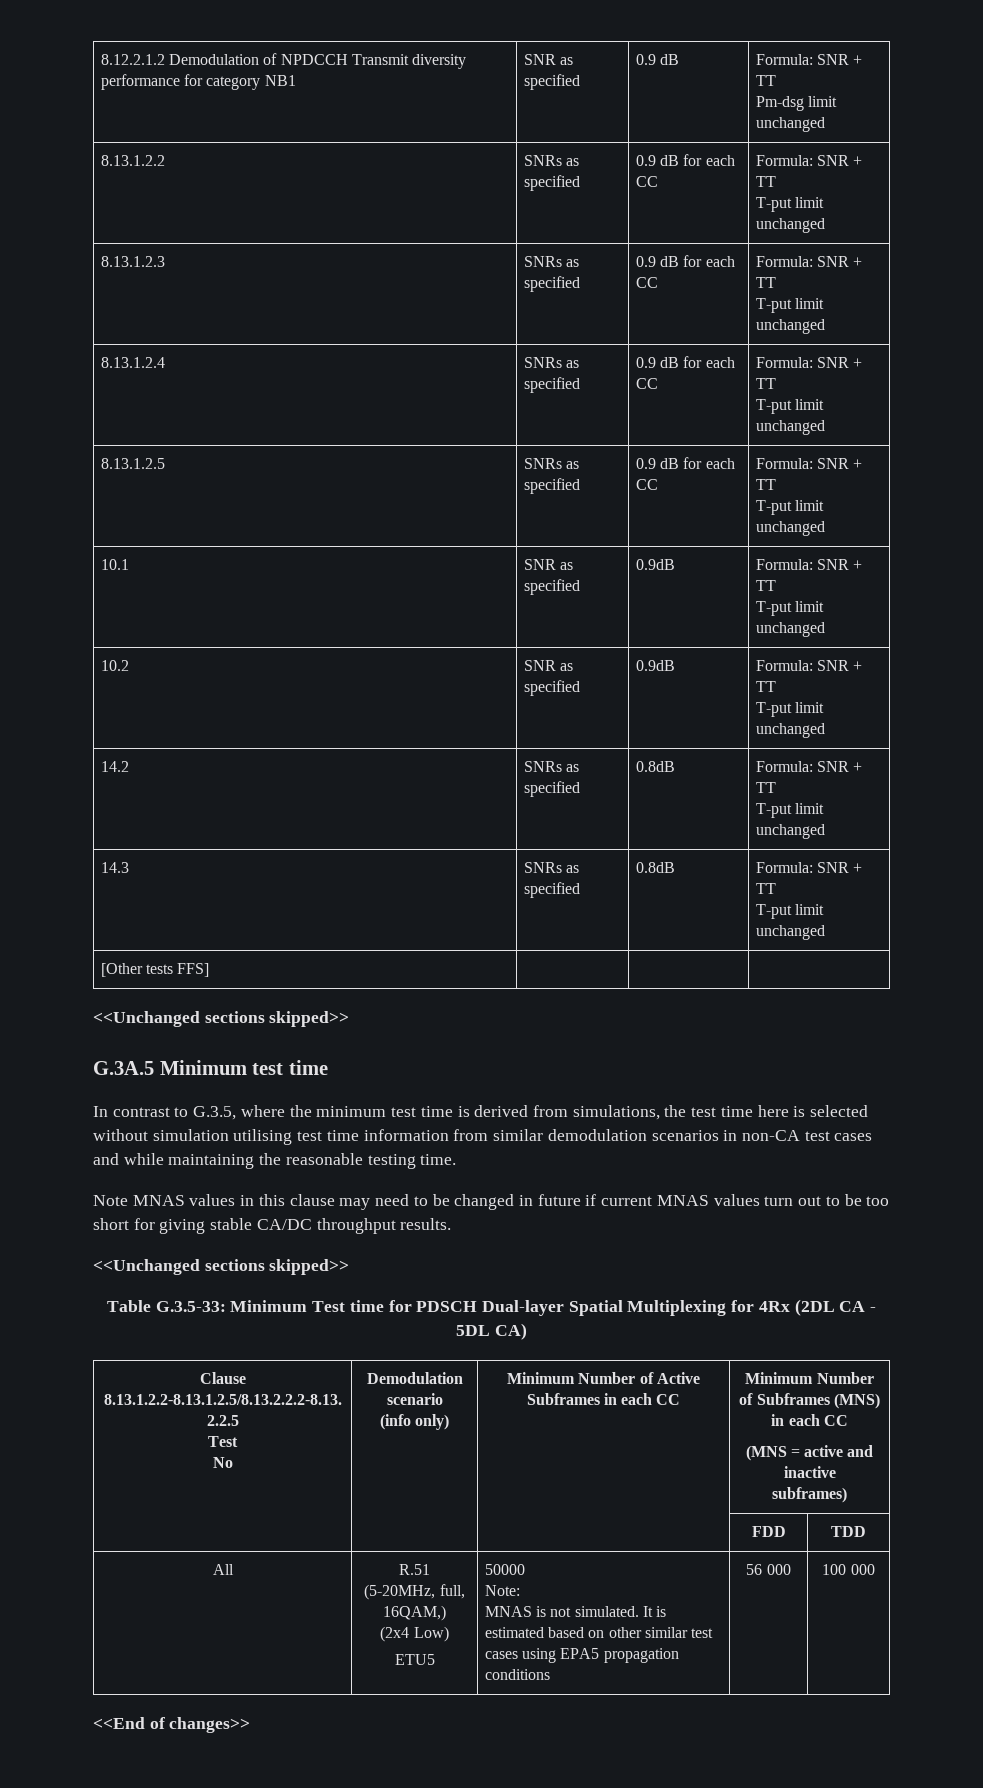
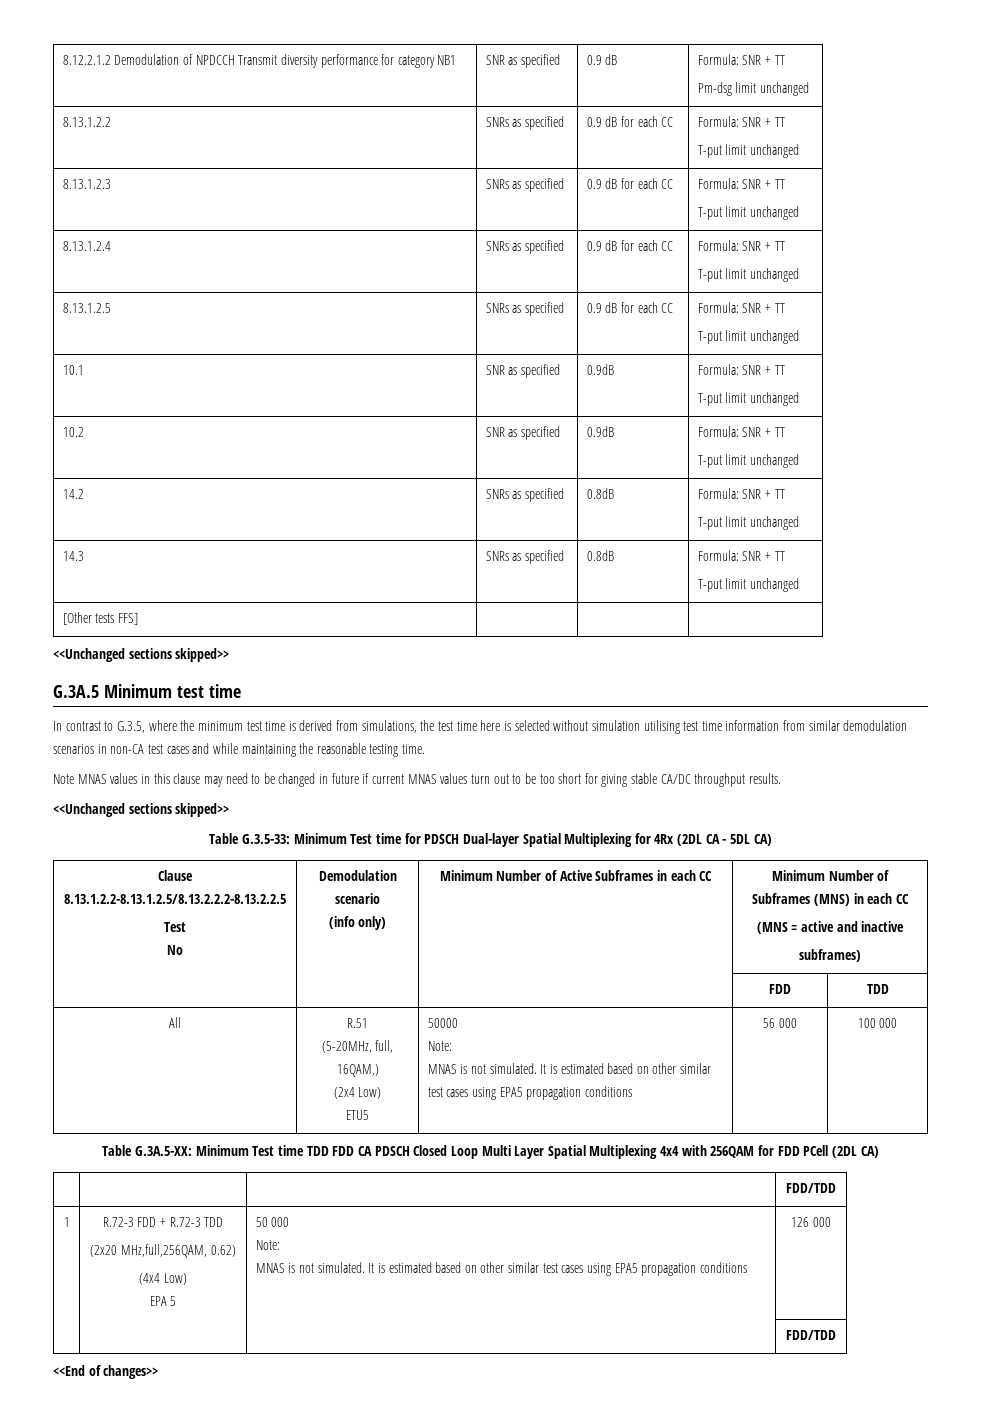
+ Table G.3A.5-XX: Minimum Test time TDD FDD CA PDSCH Closed Loop Multi Layer Spatial Multiplexing 4x4 with 256QAM for FDD PCell (2DL CA)
+ | | | FDD/TDD
+ 1 | R.72-3 FDD + R.72-3 TDD
+ (2x20 MHz,full,256QAM, 0.62)
+ (4x4 Low)
+ EPA 5 | 50 000
+ Note:
+ MNAS is not simulated. It is estimated based on other similar test cases using EPA5 propagation conditions | 126 000
+ | | | FDD/TDD

